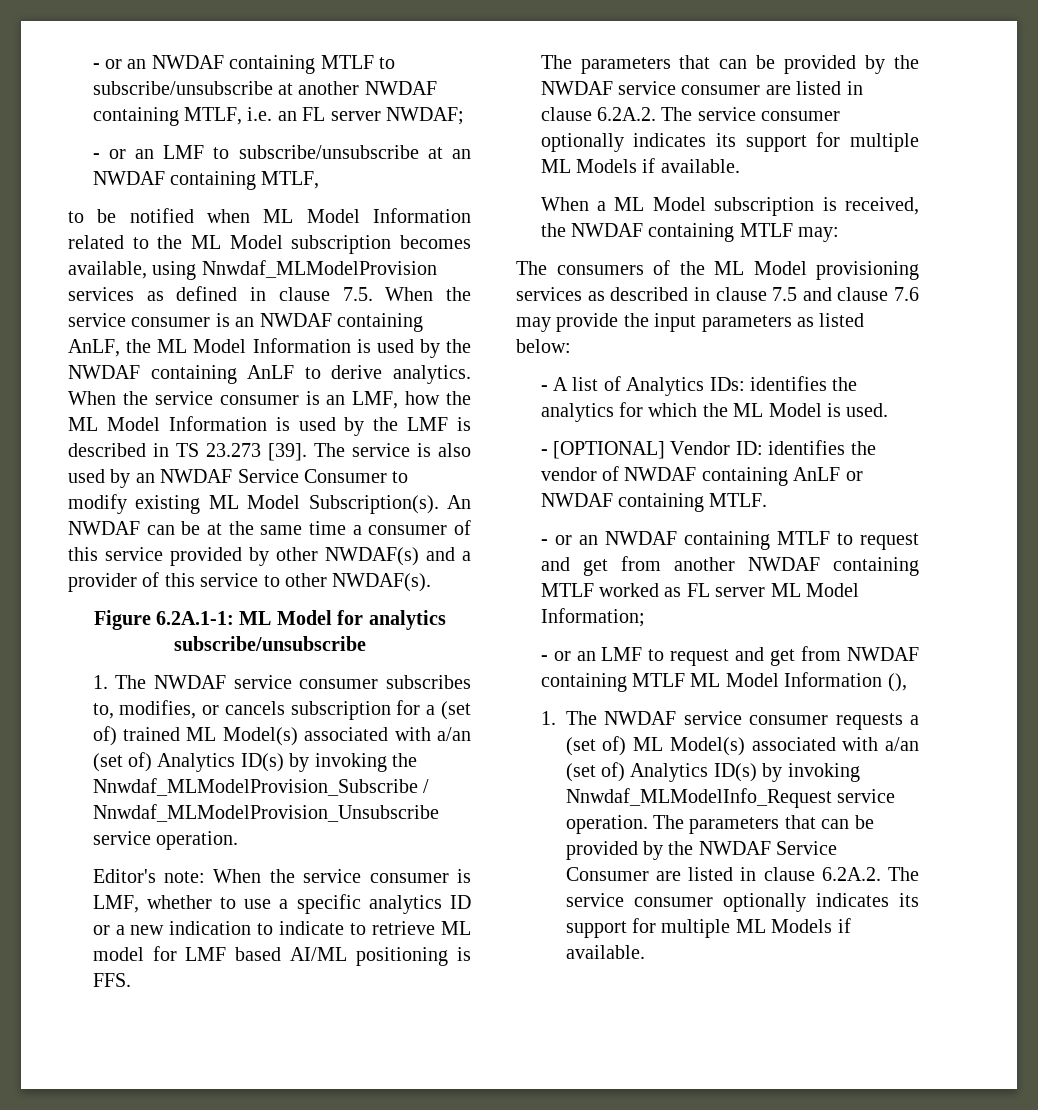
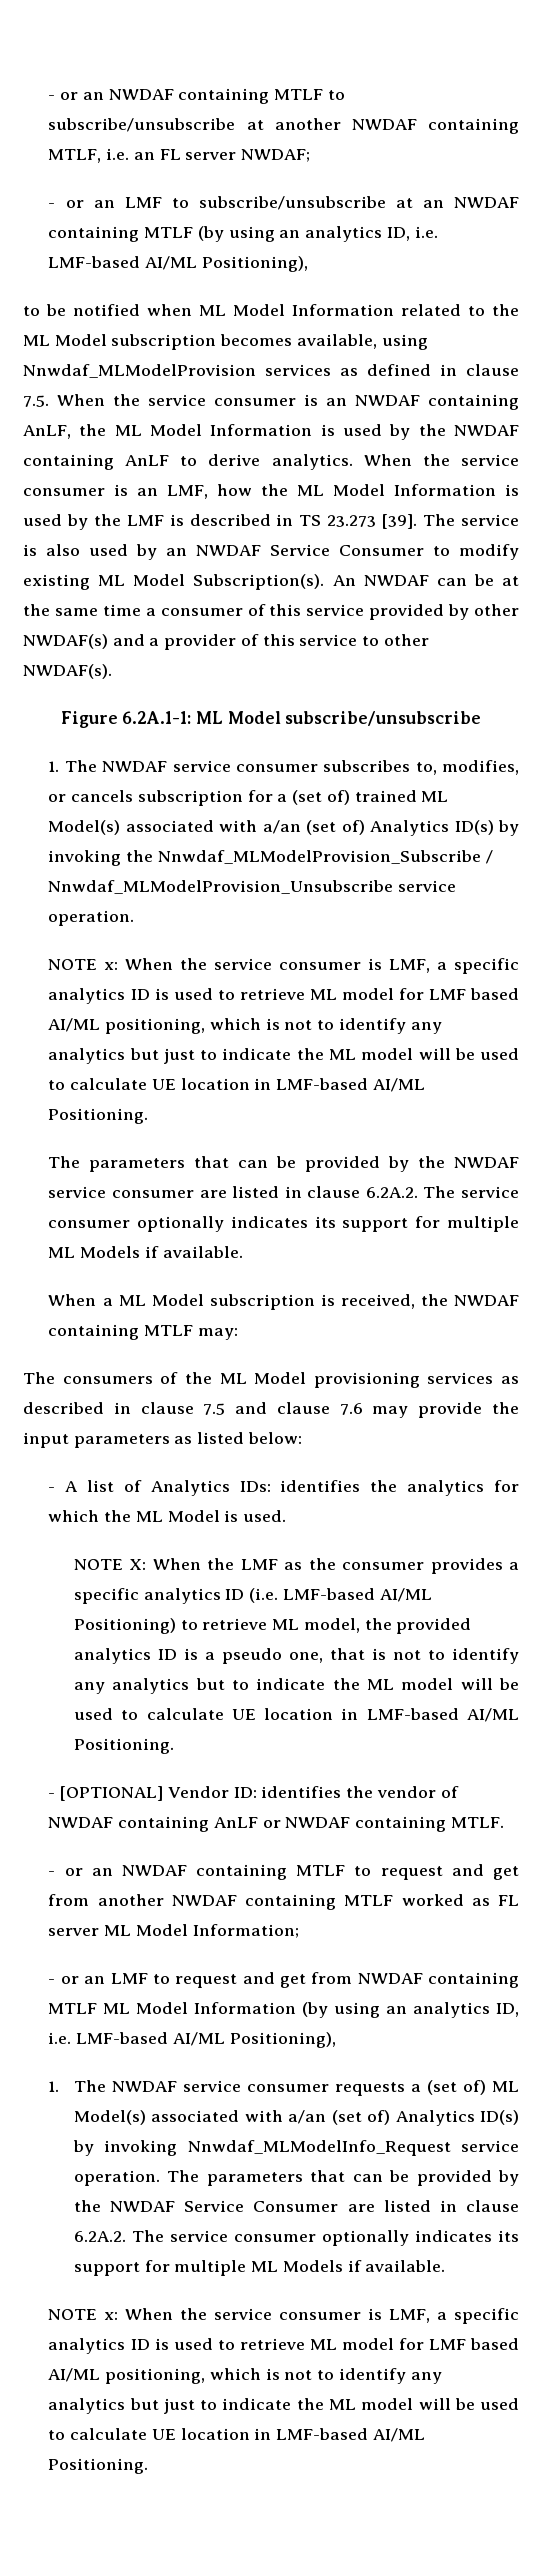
- - or an LMF to subscribe/unsubscribe at an NWDAF containing MTLF,
+ - or an LMF to subscribe/unsubscribe at an NWDAF containing MTLF (by using an analytics ID, i.e. LMF-based AI/ML Positioning),
- Figure 6.2A.1-1: ML Model for analytics subscribe/unsubscribe
+ Figure 6.2A.1-1: ML Model subscribe/unsubscribe
  1. The NWDAF service consumer subscribes to, modifies, or cancels subscription for a (set of) trained ML Model(s) associated with a/an (set of) Analytics ID(s) by invoking the Nnwdaf_MLModelProvision_Subscribe / Nnwdaf_MLModelProvision_Unsubscribe service operation.
- Editor's note: When the service consumer is LMF, whether to use a specific analytics ID or a new indication to indicate to retrieve ML model for LMF based AI/ML positioning is FFS.
+ NOTE x: When the service consumer is LMF, a specific analytics ID is used to retrieve ML model for LMF based AI/ML positioning, which is not to identify any analytics but just to indicate the ML model will be used to calculate UE location in LMF-based AI/ML Positioning.
+ NOTE X: When the LMF as the consumer provides a specific analytics ID (i.e. LMF-based AI/ML Positioning) to retrieve ML model, the provided analytics ID is a pseudo one, that is not to identify any analytics but to indicate the ML model will be used to calculate UE location in LMF-based AI/ML Positioning.
- - or an LMF to request and get from NWDAF containing MTLF ML Model Information (),
+ - or an LMF to request and get from NWDAF containing MTLF ML Model Information (by using an analytics ID, i.e. LMF-based AI/ML Positioning),
  The parameters that can be provided by the NWDAF Service Consumer are listed in clause 6.2A.2. The service consumer optionally indicates its support for multiple ML Models if available.
+ NOTE x: When the service consumer is LMF, a specific analytics ID is used to retrieve ML model for LMF based AI/ML positioning, which is not to identify any analytics but just to indicate the ML model will be used to calculate UE location in LMF-based AI/ML Positioning.

